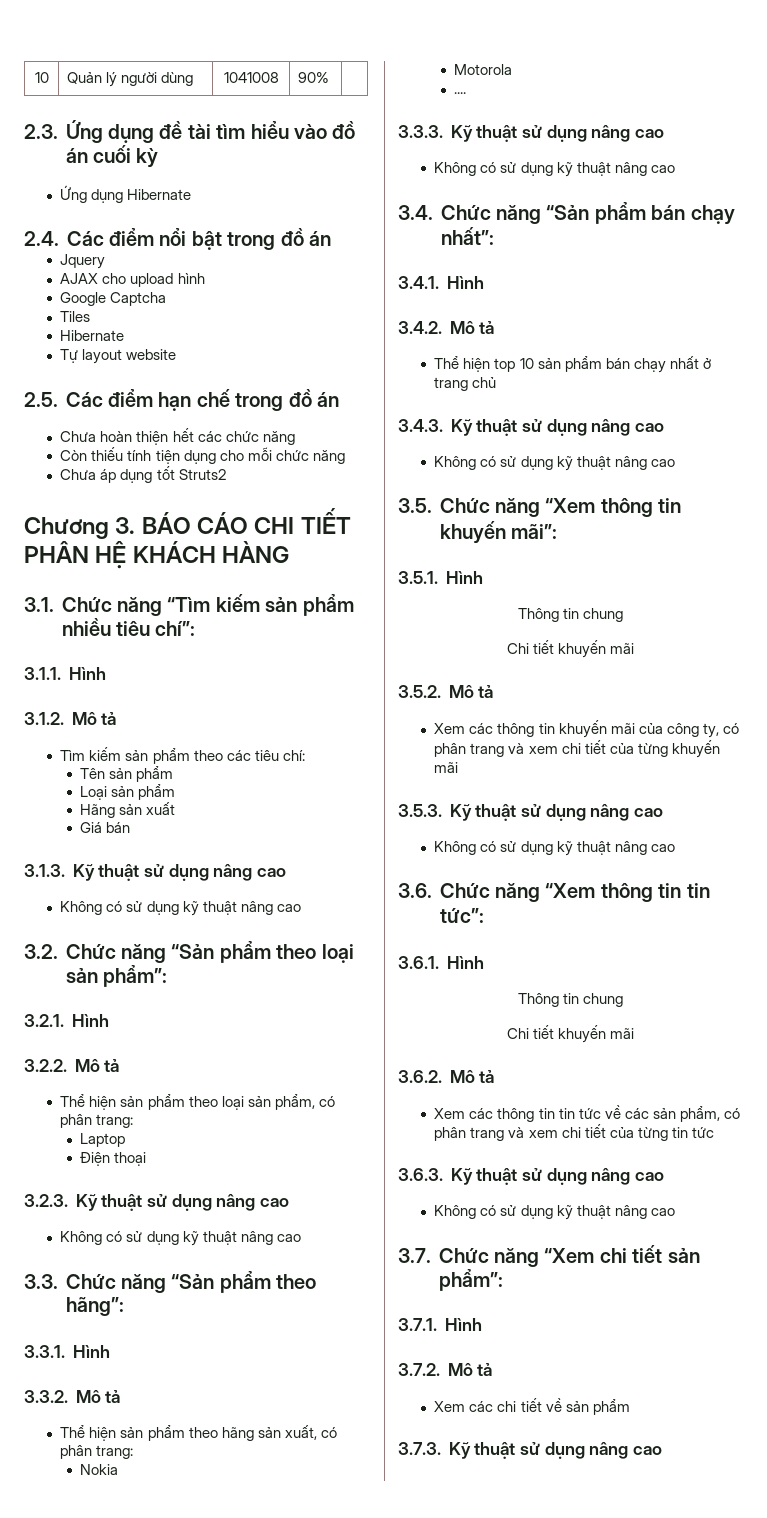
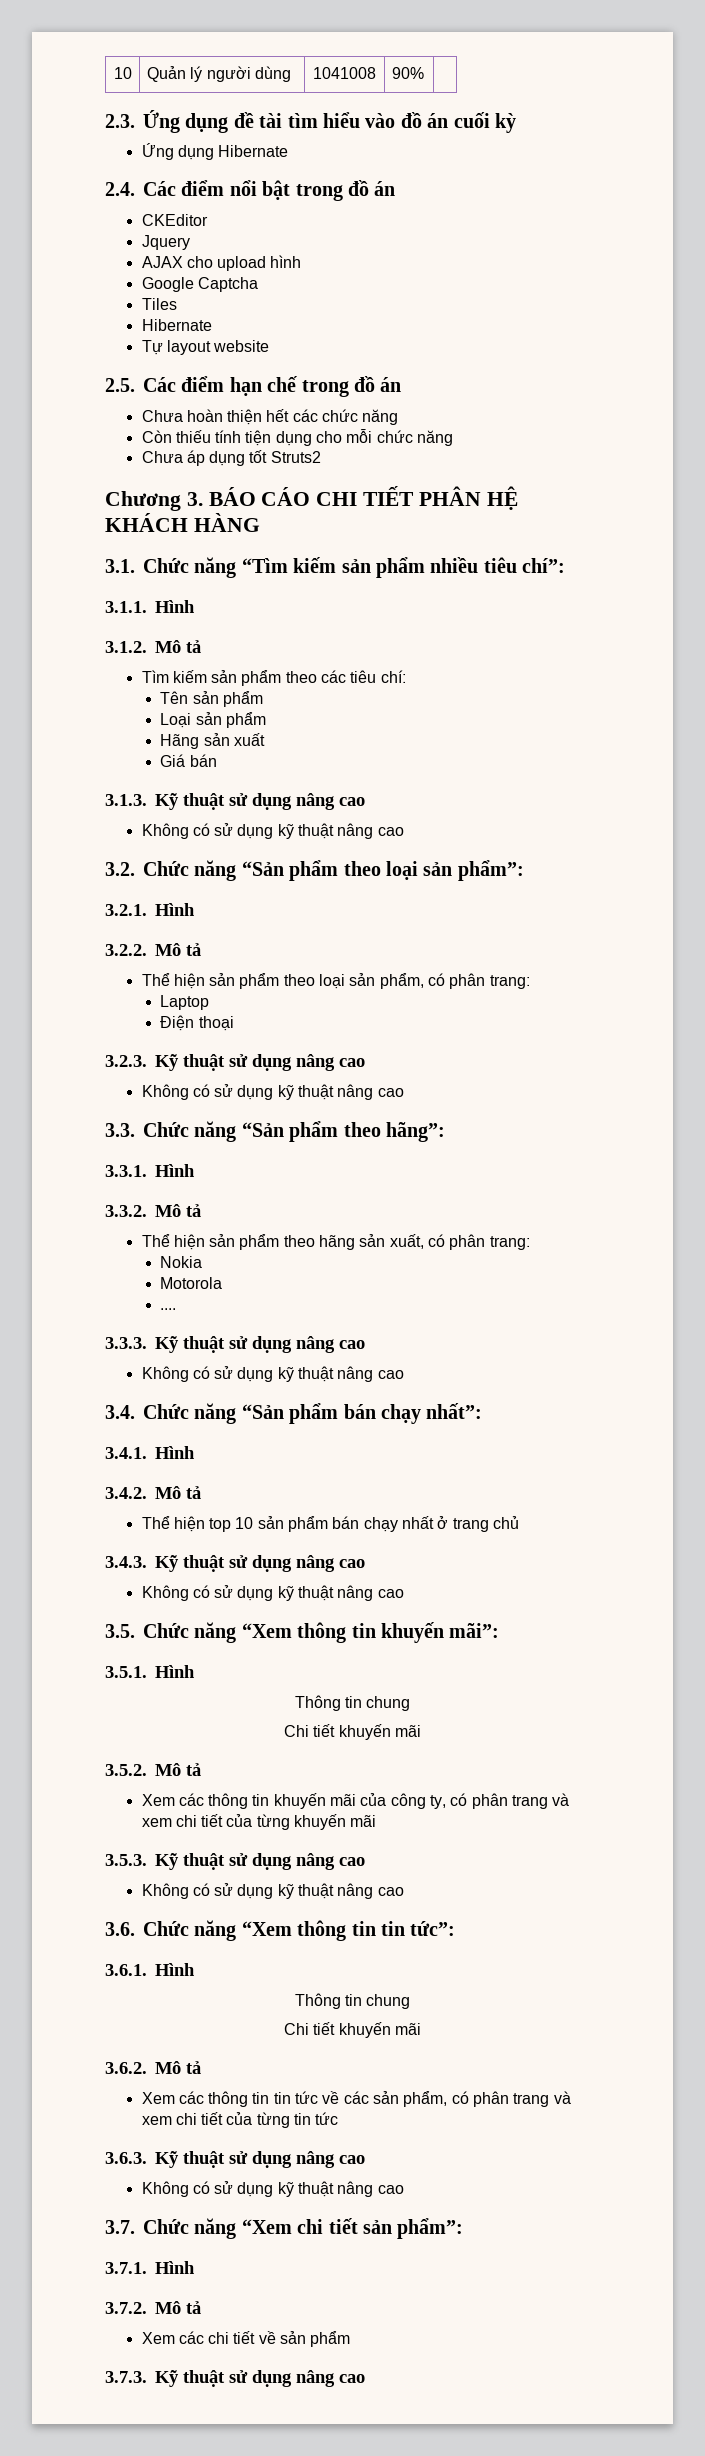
+ CKEditor

